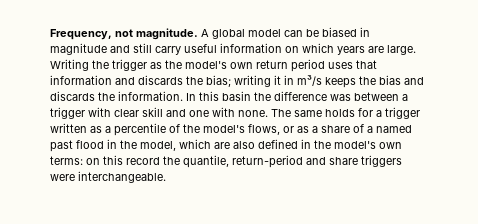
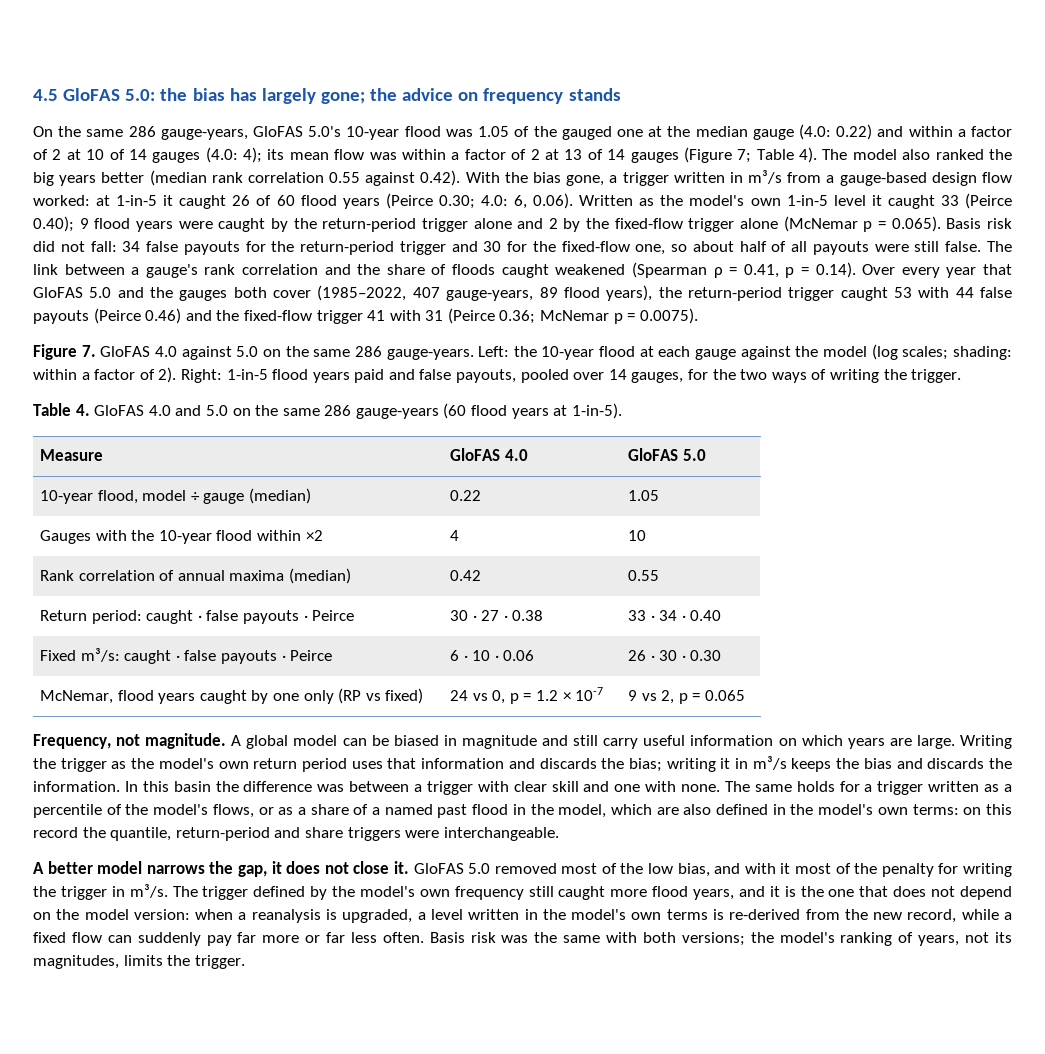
+ 4.5 GloFAS 5.0: the bias has largely gone; the advice on frequency stands
+ On the same 286 gauge-years, GloFAS 5.0's 10-year flood was 1.05 of the gauged one at the median gauge (4.0: 0.22) and within a factor of 2 at 10 of 14 gauges (4.0: 4); its mean flow was within a factor of 2 at 13 of 14 gauges (Figure 7; Table 4). The model also ranked the big years better (median rank correlation 0.55 against 0.42). With the bias gone, a trigger written in m³/s from a gauge-based design flow worked: at 1-in-5 it caught 26 of 60 flood years (Peirce 0.30; 4.0: 6, 0.06). Written as the model's own 1-in-5 level it caught 33 (Peirce 0.40); 9 flood years were caught by the return-period trigger alone and 2 by the fixed-flow trigger alone (McNemar p = 0.065). Basis risk did not fall: 34 false payouts for the return-period trigger and 30 for the fixed-flow one, so about half of all payouts were still false. The link between a gauge's rank correlation and the share of floods caught weakened (Spearman ρ = 0.41, p = 0.14). Over every year that GloFAS 5.0 and the gauges both cover (1985–2022, 407 gauge-years, 89 flood years), the return-period trigger caught 53 with 44 false payouts (Peirce 0.46) and the fixed-flow trigger 41 with 31 (Peirce 0.36; McNemar p = 0.0075).
+ Figure 7. GloFAS 4.0 against 5.0 on the same 286 gauge-years. Left: the 10-year flood at each gauge against the model (log scales; shading: within a factor of 2). Right: 1-in-5 flood years paid and false payouts, pooled over 14 gauges, for the two ways of writing the trigger.
+ Table 4. GloFAS 4.0 and 5.0 on the same 286 gauge-years (60 flood years at 1-in-5).
+ Measure | GloFAS 4.0 | GloFAS 5.0
+ 10-year flood, model ÷ gauge (median) | 0.22 | 1.05
+ Gauges with the 10-year flood within ×2 | 4 | 10
+ Rank correlation of annual maxima (median) | 0.42 | 0.55
+ Return period: caught · false payouts · Peirce | 30 · 27 · 0.38 | 33 · 34 · 0.40
+ Fixed m³/s: caught · false payouts · Peirce | 6 · 10 · 0.06 | 26 · 30 · 0.30
+ McNemar, flood years caught by one only (RP vs fixed) | 24 vs 0, p = 1.2 × 10-7 | 9 vs 2, p = 0.065
+ A better model narrows the gap, it does not close it. GloFAS 5.0 removed most of the low bias, and with it most of the penalty for writing the trigger in m³/s. The trigger defined by the model's own frequency still caught more flood years, and it is the one that does not depend on the model version: when a reanalysis is upgraded, a level written in the model's own terms is re-derived from the new record, while a fixed flow can suddenly pay far more or far less often. Basis risk was the same with both versions; the model's ranking of years, not its magnitudes, limits the trigger.

